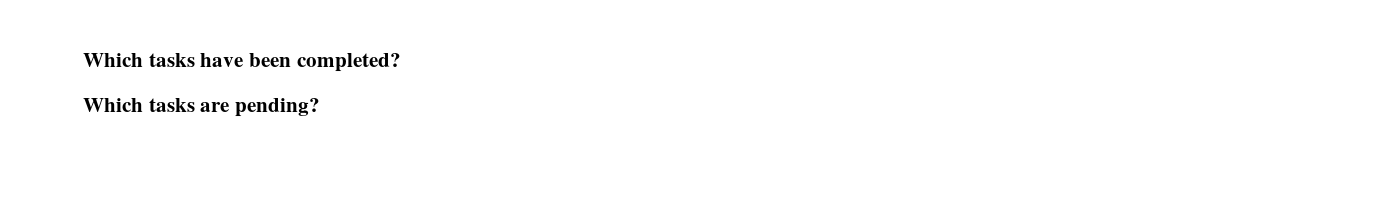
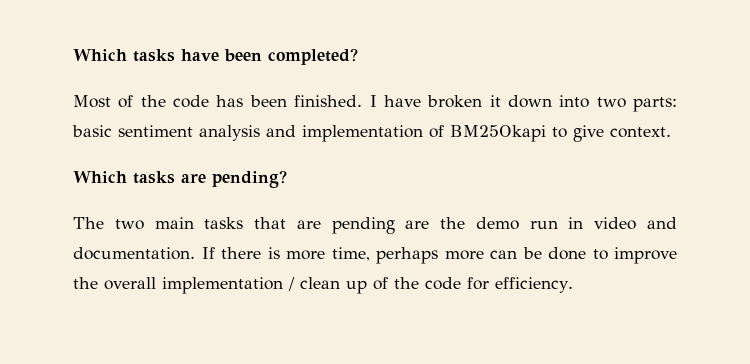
+ Most of the code has been finished. I have broken it down into two parts: basic sentiment analysis and implementation of BM25Okapi to give context.
  Which tasks are pending?
+ The two main tasks that are pending are the demo run in video and documentation. If there is more time, perhaps more can be done to improve the overall implementation / clean up of the code for efficiency.

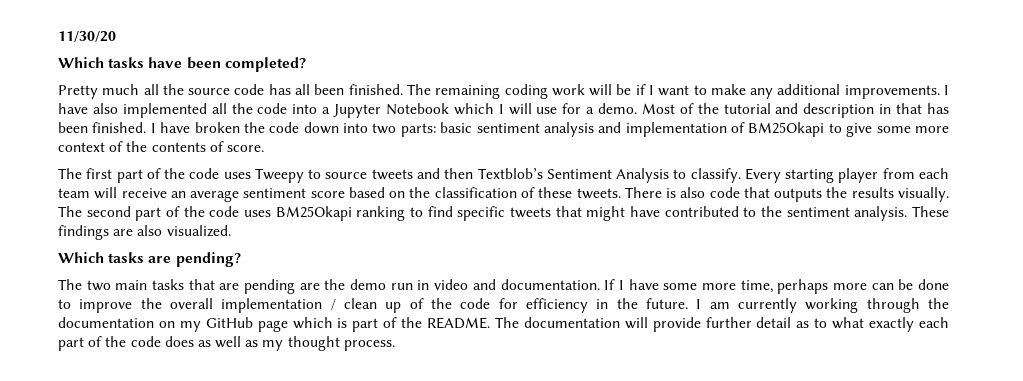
+ 11/30/20
- Most of the code has been finished.
+ Pretty much all the source code has all been finished. The remaining coding work will be if I want to make any additional improvements. I have also implemented all the code into a Jupyter Notebook which I will use for a demo. Most of the tutorial and description in that has been finished.
- I have broken it down into two parts: basic sentiment analysis and implementation of BM25Okapi to give context.
+ I have broken the code down into two parts: basic sentiment analysis and implementation of BM25Okapi to give some more context of the contents of score.
+ The first part of the code uses Tweepy to source tweets and then Textblob’s Sentiment Analysis to classify. Every starting player from each team will receive an average sentiment score based on the classification of these tweets. There is also code that outputs the results visually. The second part of the code uses BM25Okapi ranking to find specific tweets that might have contributed to the sentiment analysis. These findings are also visualized.
- If there is more time, perhaps more can be done to improve the overall implementation / clean up of the code for efficiency.
+ If I have some more time, perhaps more can be done to improve the overall implementation / clean up of the code for efficiency in the future. I am currently working through the documentation on my GitHub page which is part of the README. The documentation will provide further detail as to what exactly each part of the code does as well as my thought process.

